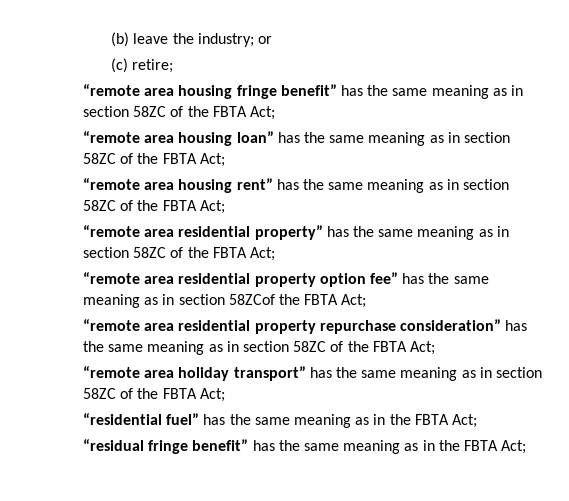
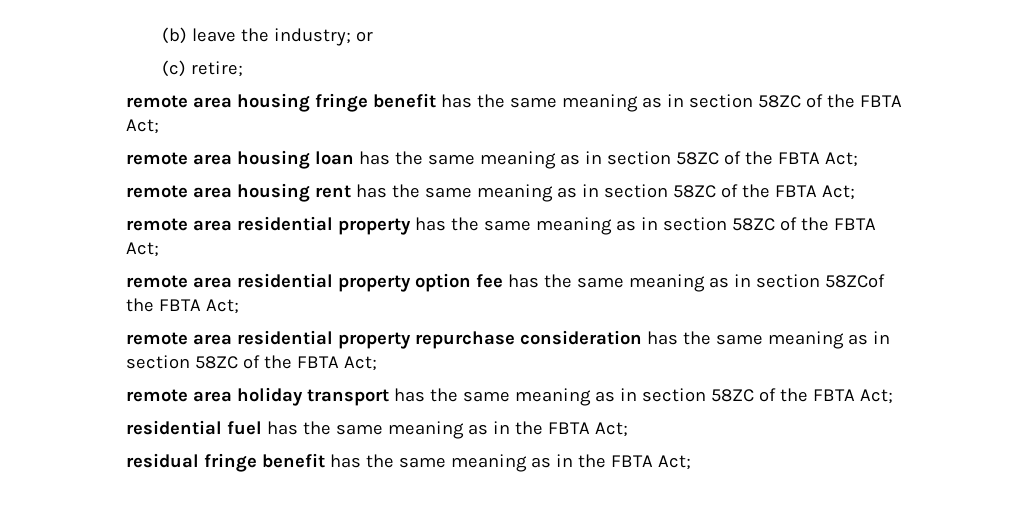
- “remote area housing fringe benefit” has the same meaning as in section 58ZC of the FBTA Act;
+ remote area housing fringe benefit has the same meaning as in section 58ZC of the FBTA Act;
- “remote area housing loan” has the same meaning as in section 58ZC of the FBTA Act;
+ remote area housing loan has the same meaning as in section 58ZC of the FBTA Act;
- “remote area housing rent” has the same meaning as in section 58ZC of the FBTA Act;
+ remote area housing rent has the same meaning as in section 58ZC of the FBTA Act;
- “remote area residential property” has the same meaning as in section 58ZC of the FBTA Act;
+ remote area residential property has the same meaning as in section 58ZC of the FBTA Act;
- “remote area residential property option fee” has the same meaning as in section 58ZCof the FBTA Act;
+ remote area residential property option fee has the same meaning as in section 58ZCof the FBTA Act;
- “remote area residential property repurchase consideration” has the same meaning as in section 58ZC of the FBTA Act;
+ remote area residential property repurchase consideration has the same meaning as in section 58ZC of the FBTA Act;
- “remote area holiday transport” has the same meaning as in section 58ZC of the FBTA Act;
+ remote area holiday transport has the same meaning as in section 58ZC of the FBTA Act;
- “residential fuel” has the same meaning as in the FBTA Act;
+ residential fuel has the same meaning as in the FBTA Act;
- “residual fringe benefit” has the same meaning as in the FBTA Act;
+ residual fringe benefit has the same meaning as in the FBTA Act;

